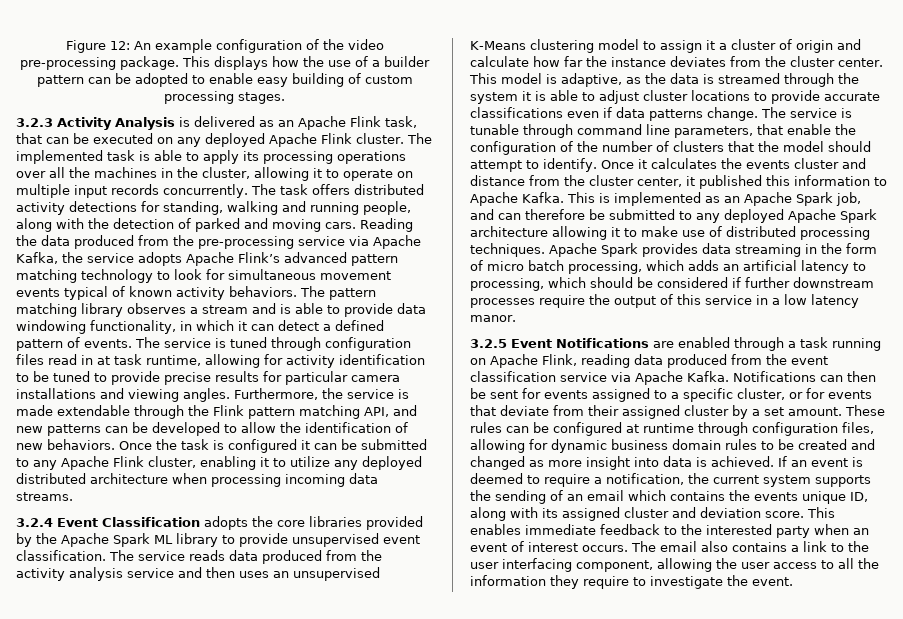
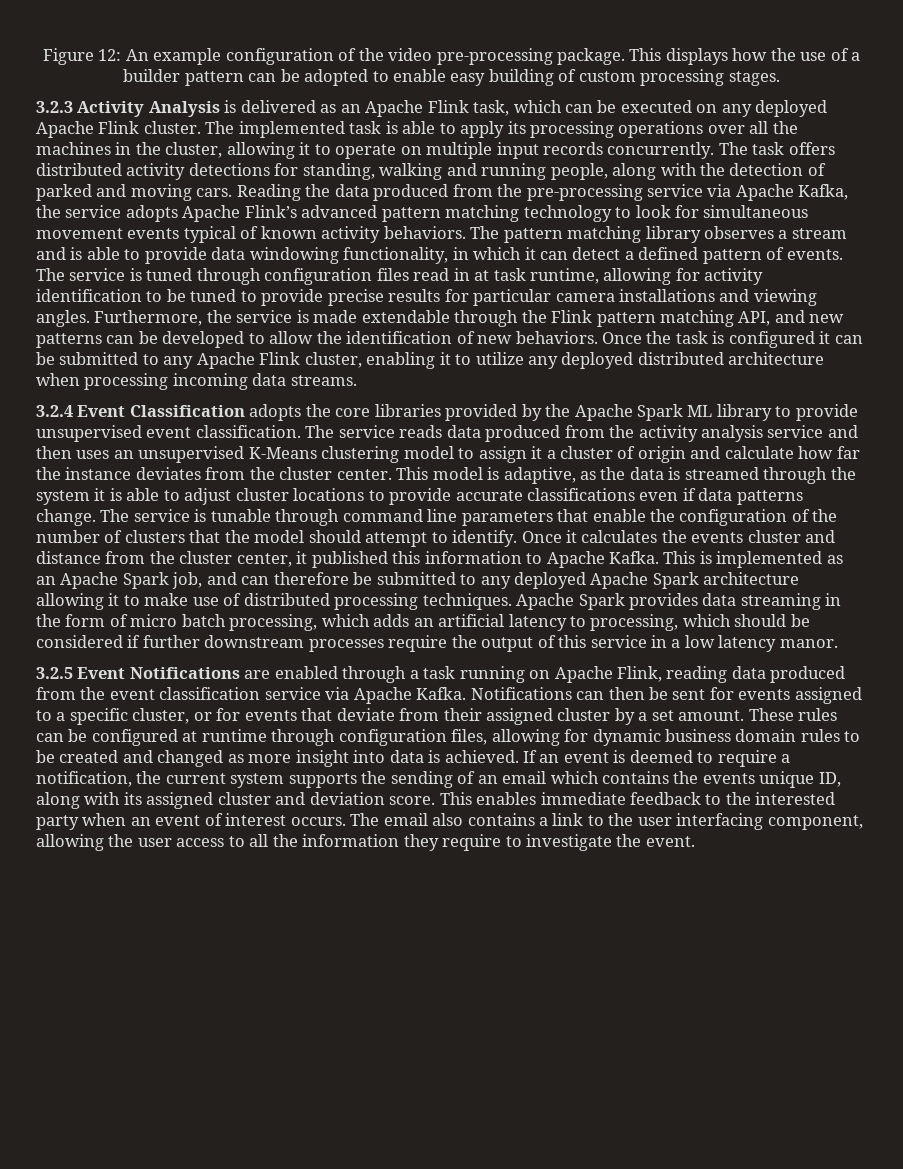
- 3.2.3 Activity Analysis is delivered as an Apache Flink task, that can be executed on any deployed Apache Flink cluster.
+ 3.2.3 Activity Analysis is delivered as an Apache Flink task, which can be executed on any deployed Apache Flink cluster.
- The service is tunable through command line parameters, that enable the configuration of the number of clusters that the model should attempt to identify.
+ The service is tunable through command line parameters that enable the configuration of the number of clusters that the model should attempt to identify.

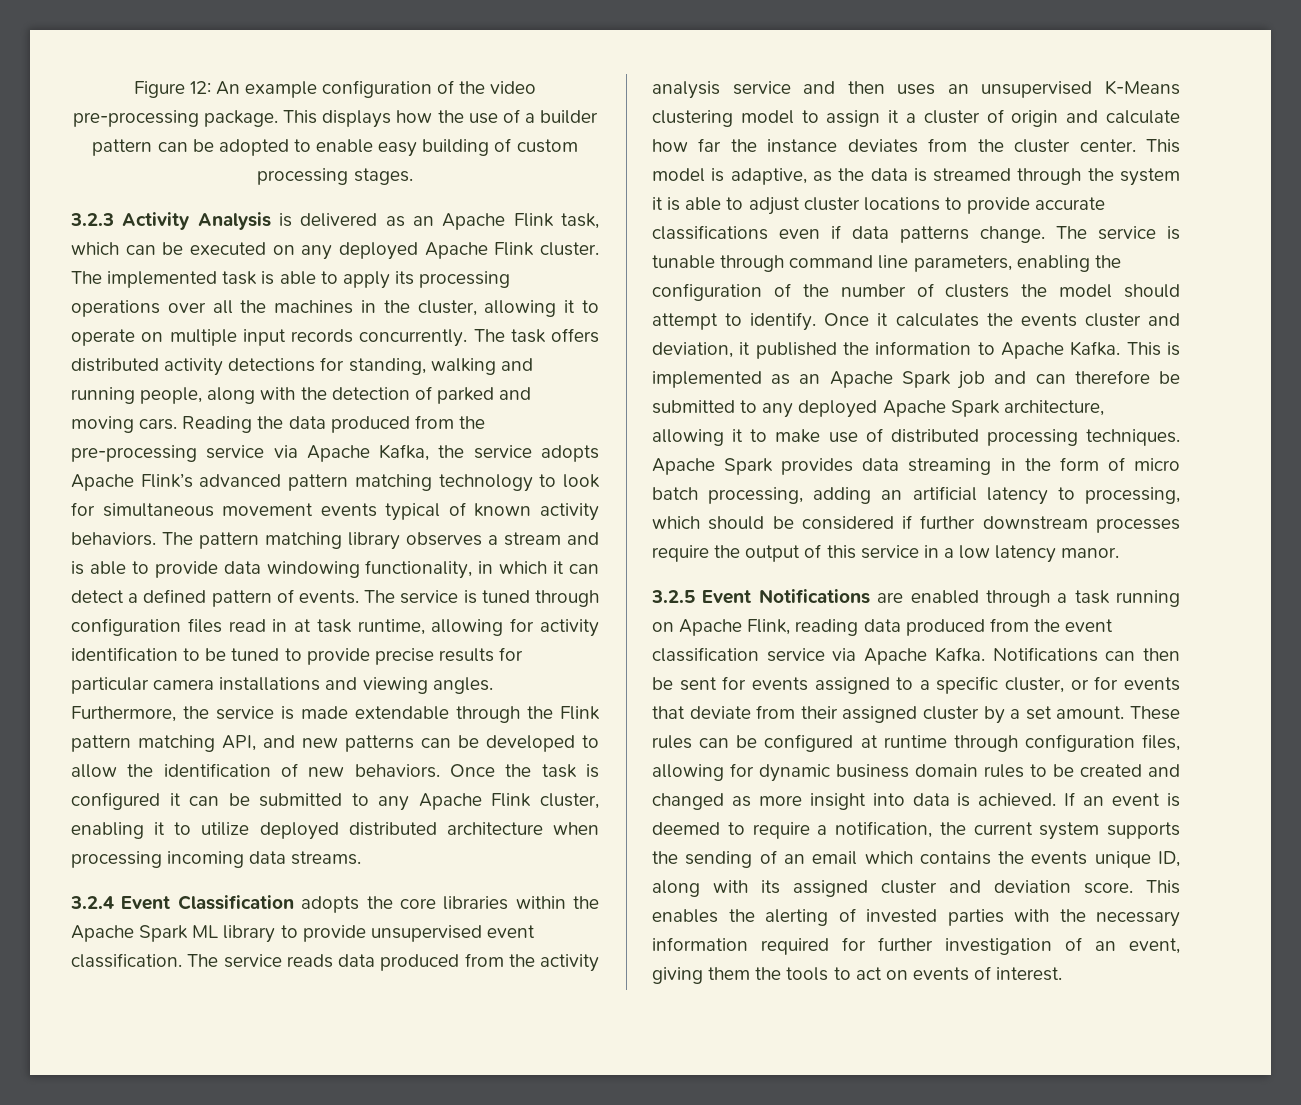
- Once the task is configured it can be submitted to any Apache Flink cluster, enabling it to utilize any deployed distributed architecture when processing incoming data streams.
+ Once the task is configured it can be submitted to any Apache Flink cluster, enabling it to utilize deployed distributed architecture when processing incoming data streams.
- 3.2.4 Event Classification adopts the core libraries provided by the Apache Spark ML library to provide unsupervised event classification.
+ 3.2.4 Event Classification adopts the core libraries within the Apache Spark ML library to provide unsupervised event classification.
- The service is tunable through command line parameters that enable the configuration of the number of clusters that the model should attempt to identify.
+ The service is tunable through command line parameters, enabling the configuration of the number of clusters the model should attempt to identify.
- Once it calculates the events cluster and distance from the cluster center, it published this information to Apache Kafka.
+ Once it calculates the events cluster and deviation, it published the information to Apache Kafka.
- This is implemented as an Apache Spark job, and can therefore be submitted to any deployed Apache Spark architecture allowing it to make use of distributed processing techniques.
+ This is implemented as an Apache Spark job and can therefore be submitted to any deployed Apache Spark architecture, allowing it to make use of distributed processing techniques.
- Apache Spark provides data streaming in the form of micro batch processing, which adds an artificial latency to processing, which should be considered if further downstream processes require the output of this service in a low latency manor.
+ Apache Spark provides data streaming in the form of micro batch processing, adding an artificial latency to processing, which should be considered if further downstream processes require the output of this service in a low latency manor.
- This enables immediate feedback to the interested party when an event of interest occurs. The email also contains a link to the user interfacing component, allowing the user access to all the information they require to investigate the event.
+ This enables the alerting of invested parties with the necessary information required for further investigation of an event, giving them the tools to act on events of interest.

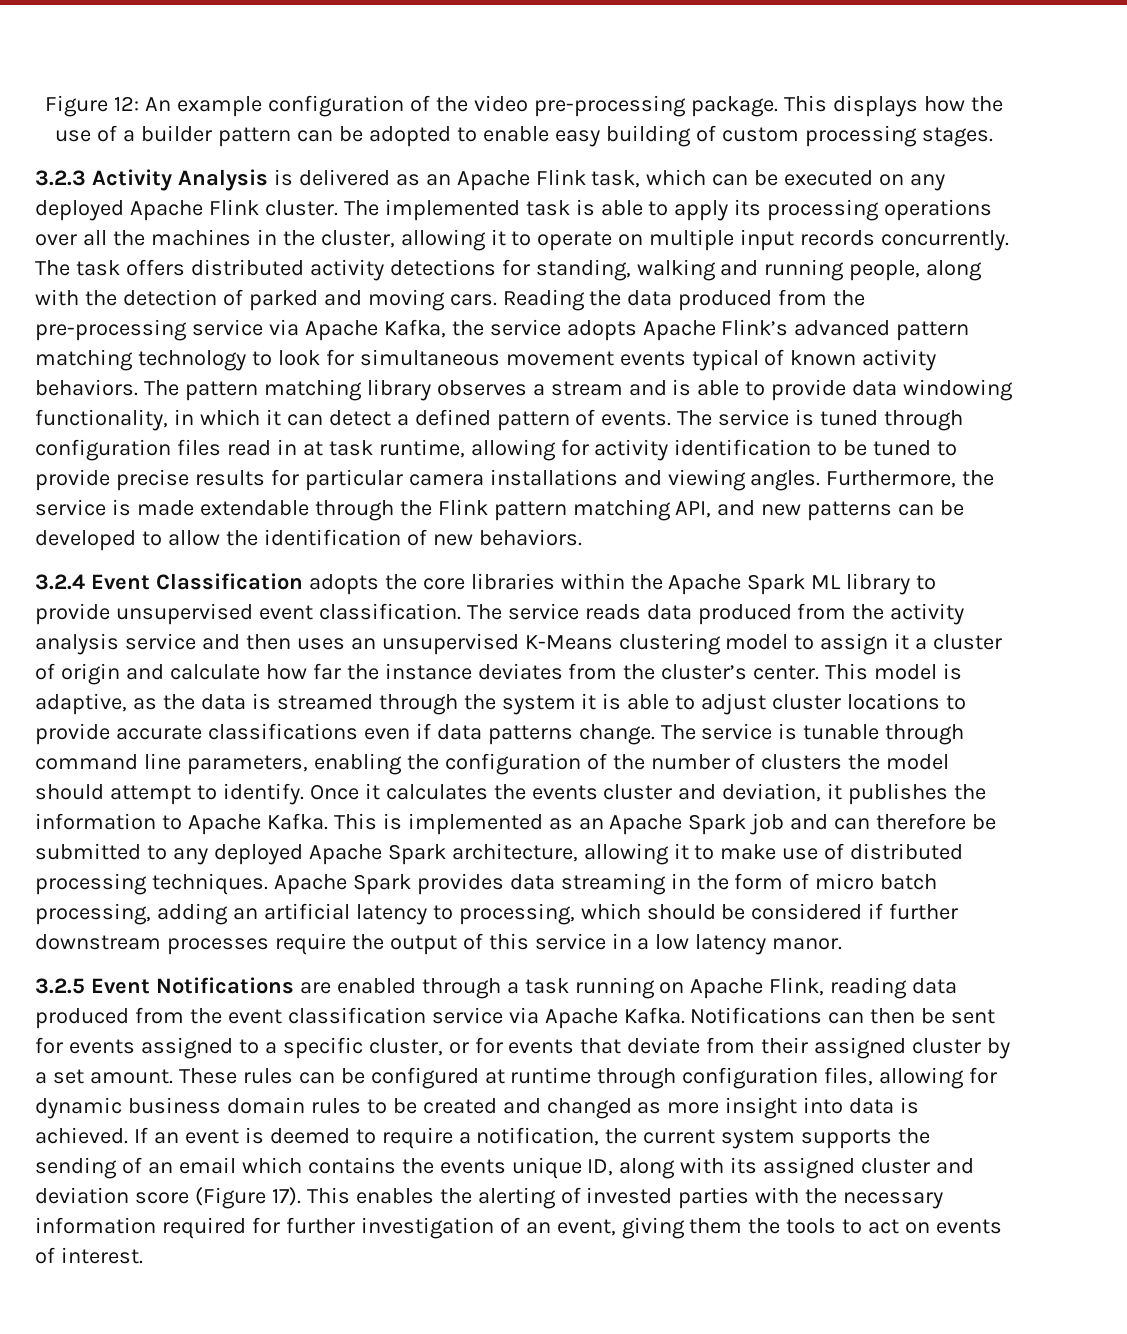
- Once the task is configured it can be submitted to any Apache Flink cluster, enabling it to utilize deployed distributed architecture when processing incoming data streams.
- The service reads data produced from the activity analysis service and then uses an unsupervised K-Means clustering model to assign it a cluster of origin and calculate how far the instance deviates from the cluster center.
+ The service reads data produced from the activity analysis service and then uses an unsupervised K-Means clustering model to assign it a cluster of origin and calculate how far the instance deviates from the cluster’s center.
- Once it calculates the events cluster and deviation, it published the information to Apache Kafka.
+ Once it calculates the events cluster and deviation, it publishes the information to Apache Kafka.
- If an event is deemed to require a notification, the current system supports the sending of an email which contains the events unique ID, along with its assigned cluster and deviation score.
+ If an event is deemed to require a notification, the current system supports the sending of an email which contains the events unique ID, along with its assigned cluster and deviation score (Figure 17).

